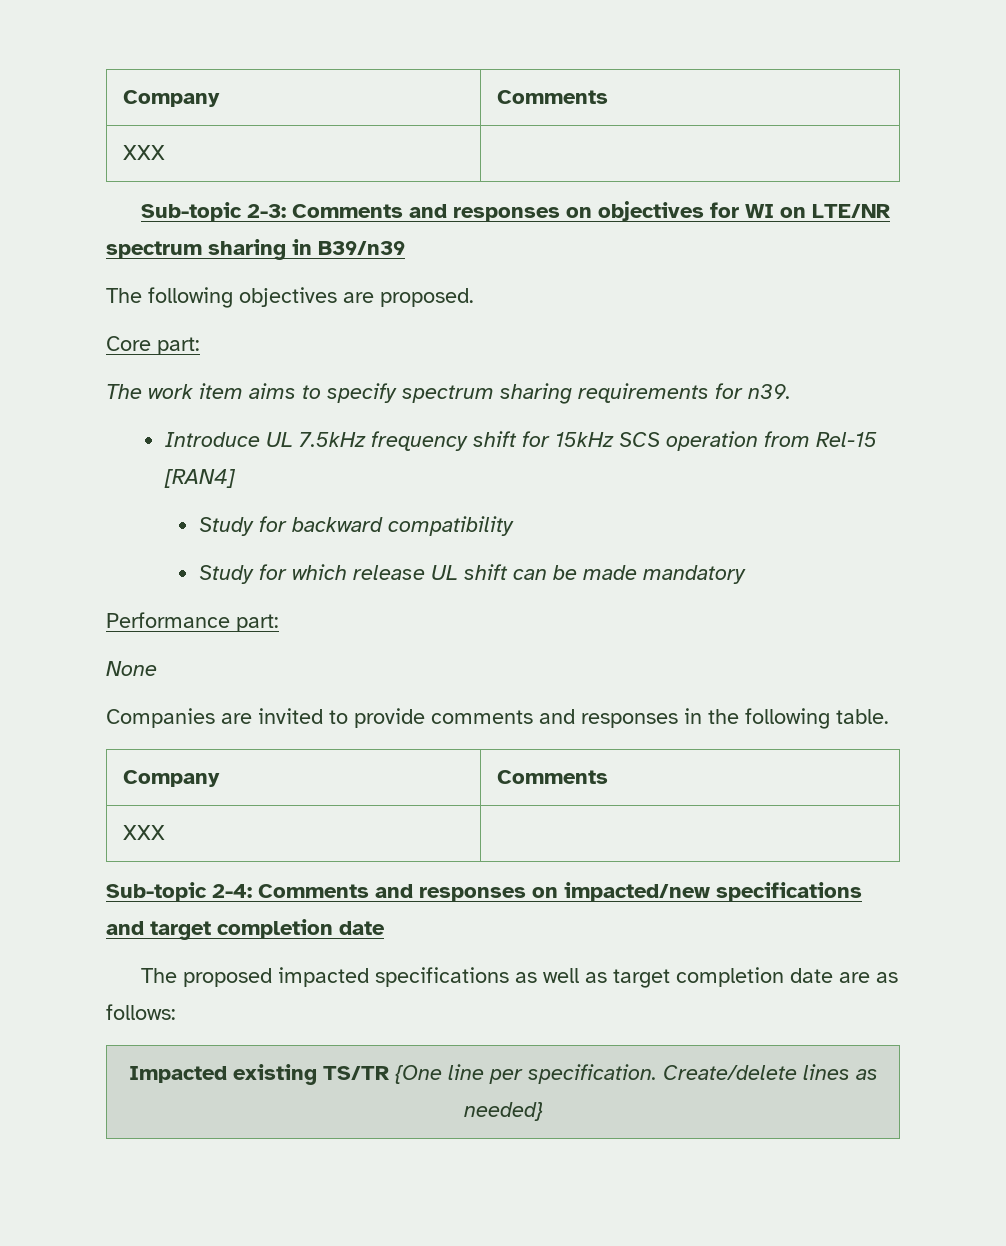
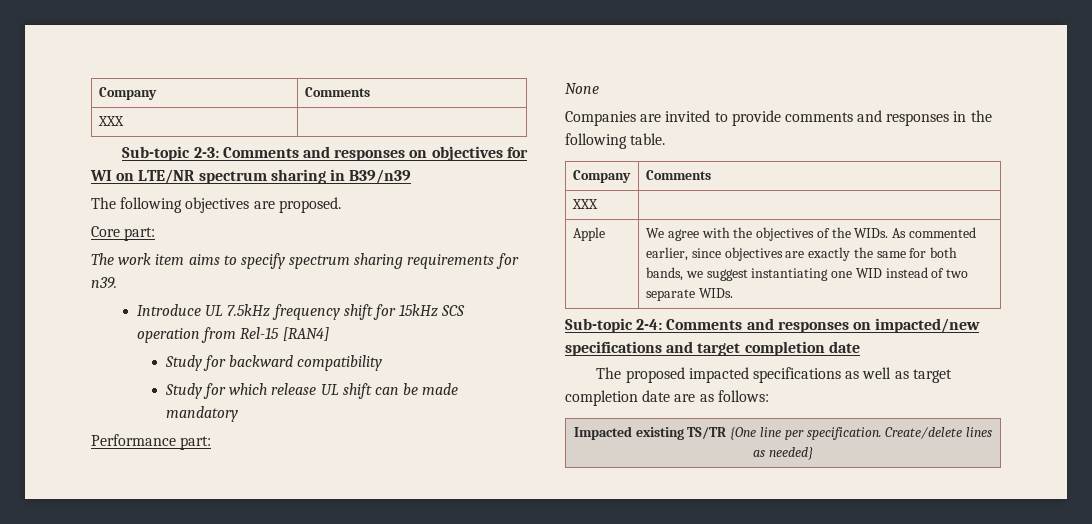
+ Apple | We agree with the objectives of the WIDs. As commented earlier, since objectives are exactly the same for both bands, we suggest instantiating one WID instead of two separate WIDs.

